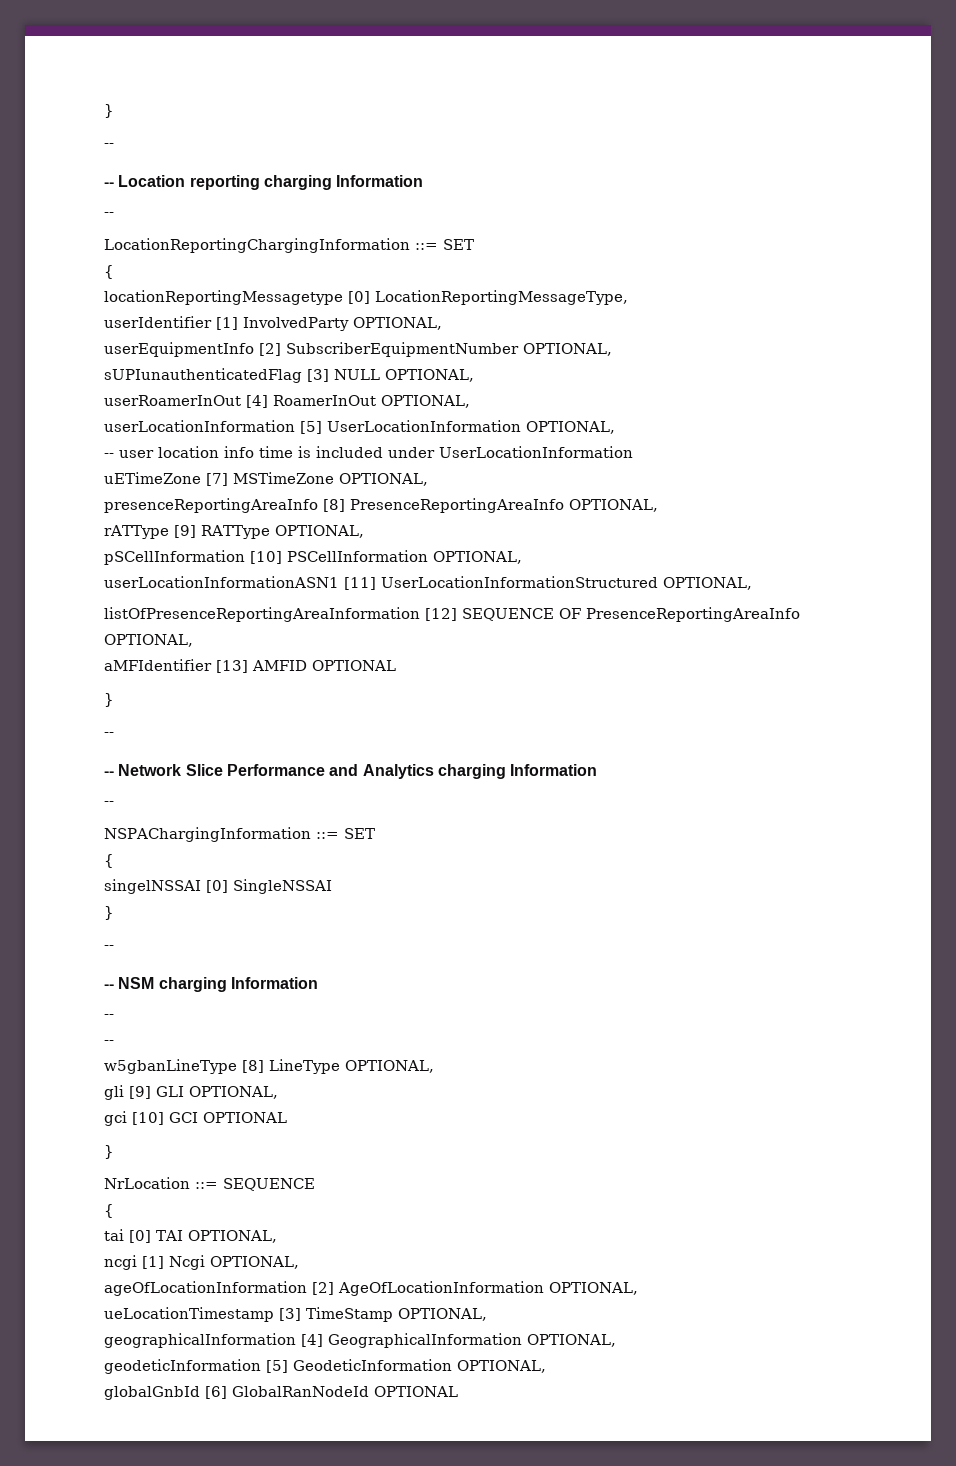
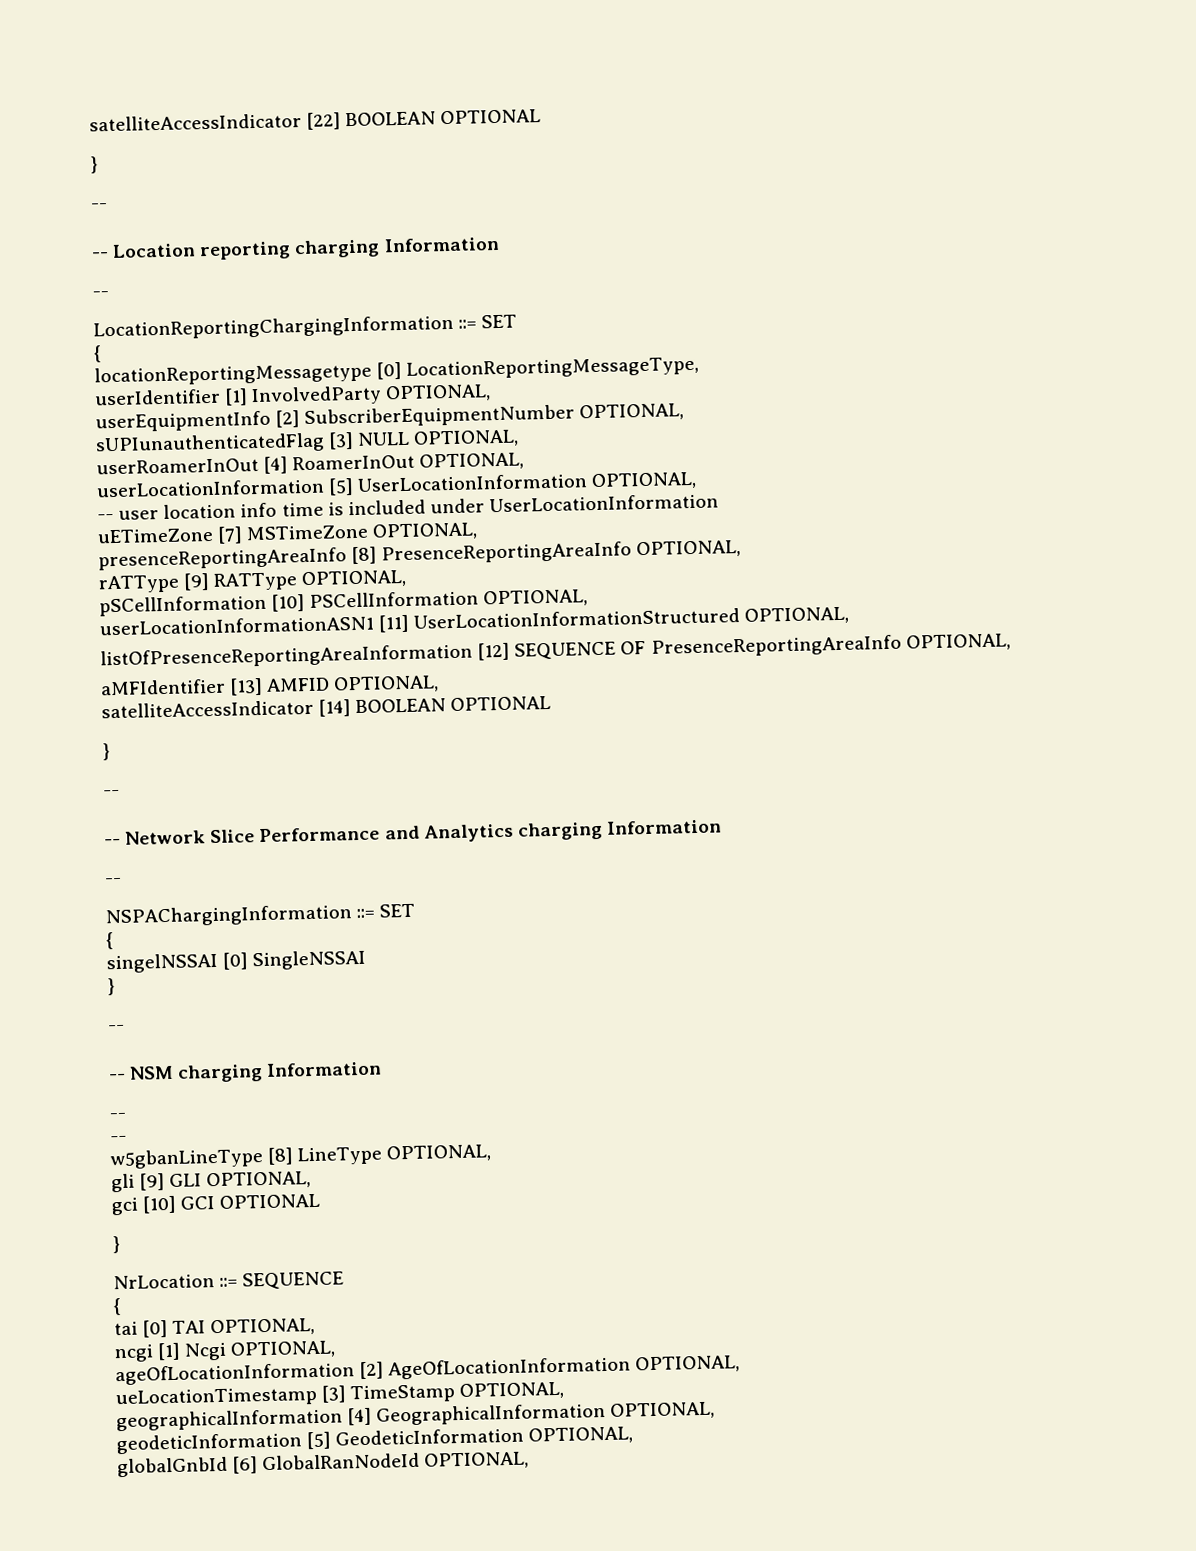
+ satelliteAccessIndicator [22] BOOLEAN OPTIONAL
- aMFIdentifier [13] AMFID OPTIONAL
+ aMFIdentifier [13] AMFID OPTIONAL,
+ satelliteAccessIndicator [14] BOOLEAN OPTIONAL
- globalGnbId [6] GlobalRanNodeId OPTIONAL
+ globalGnbId [6] GlobalRanNodeId OPTIONAL,

